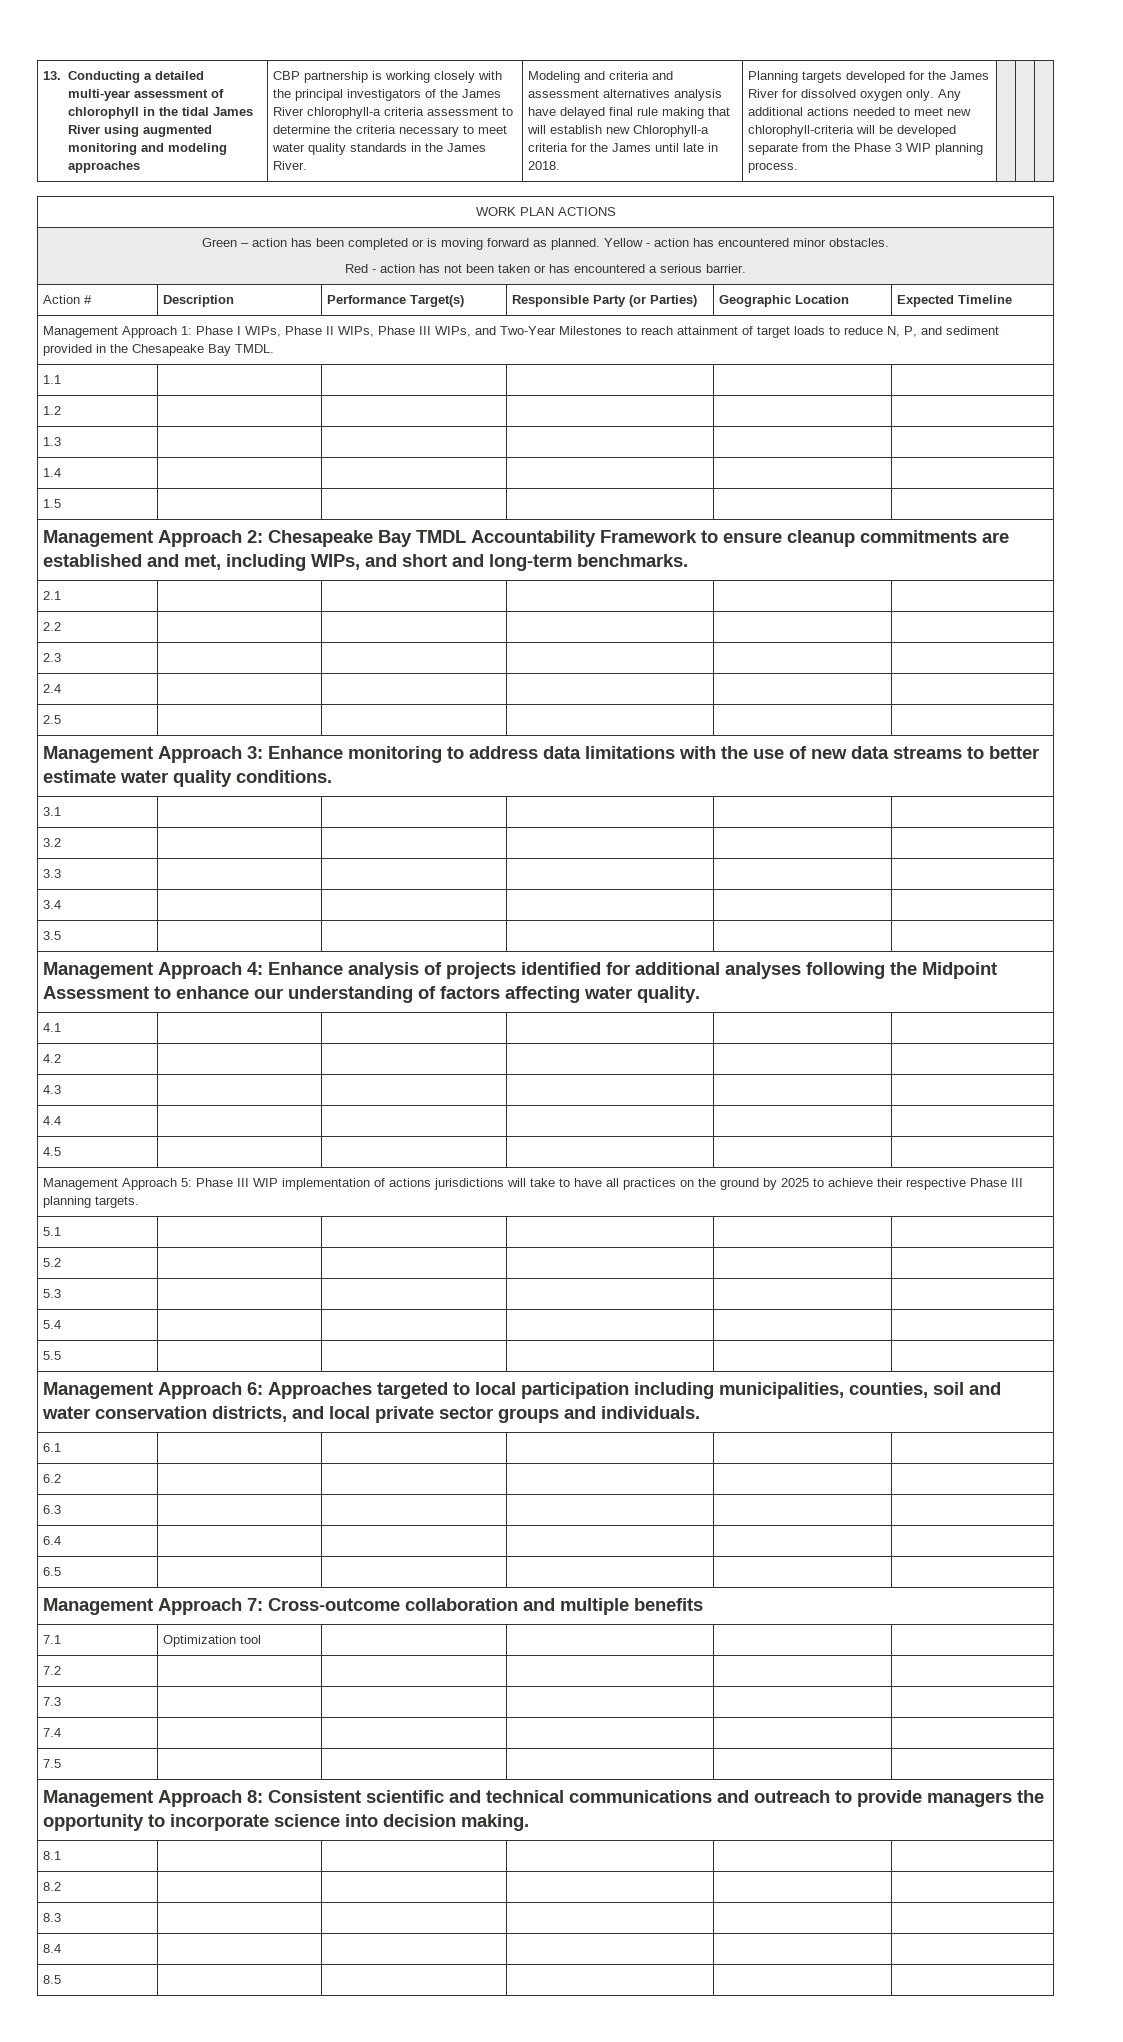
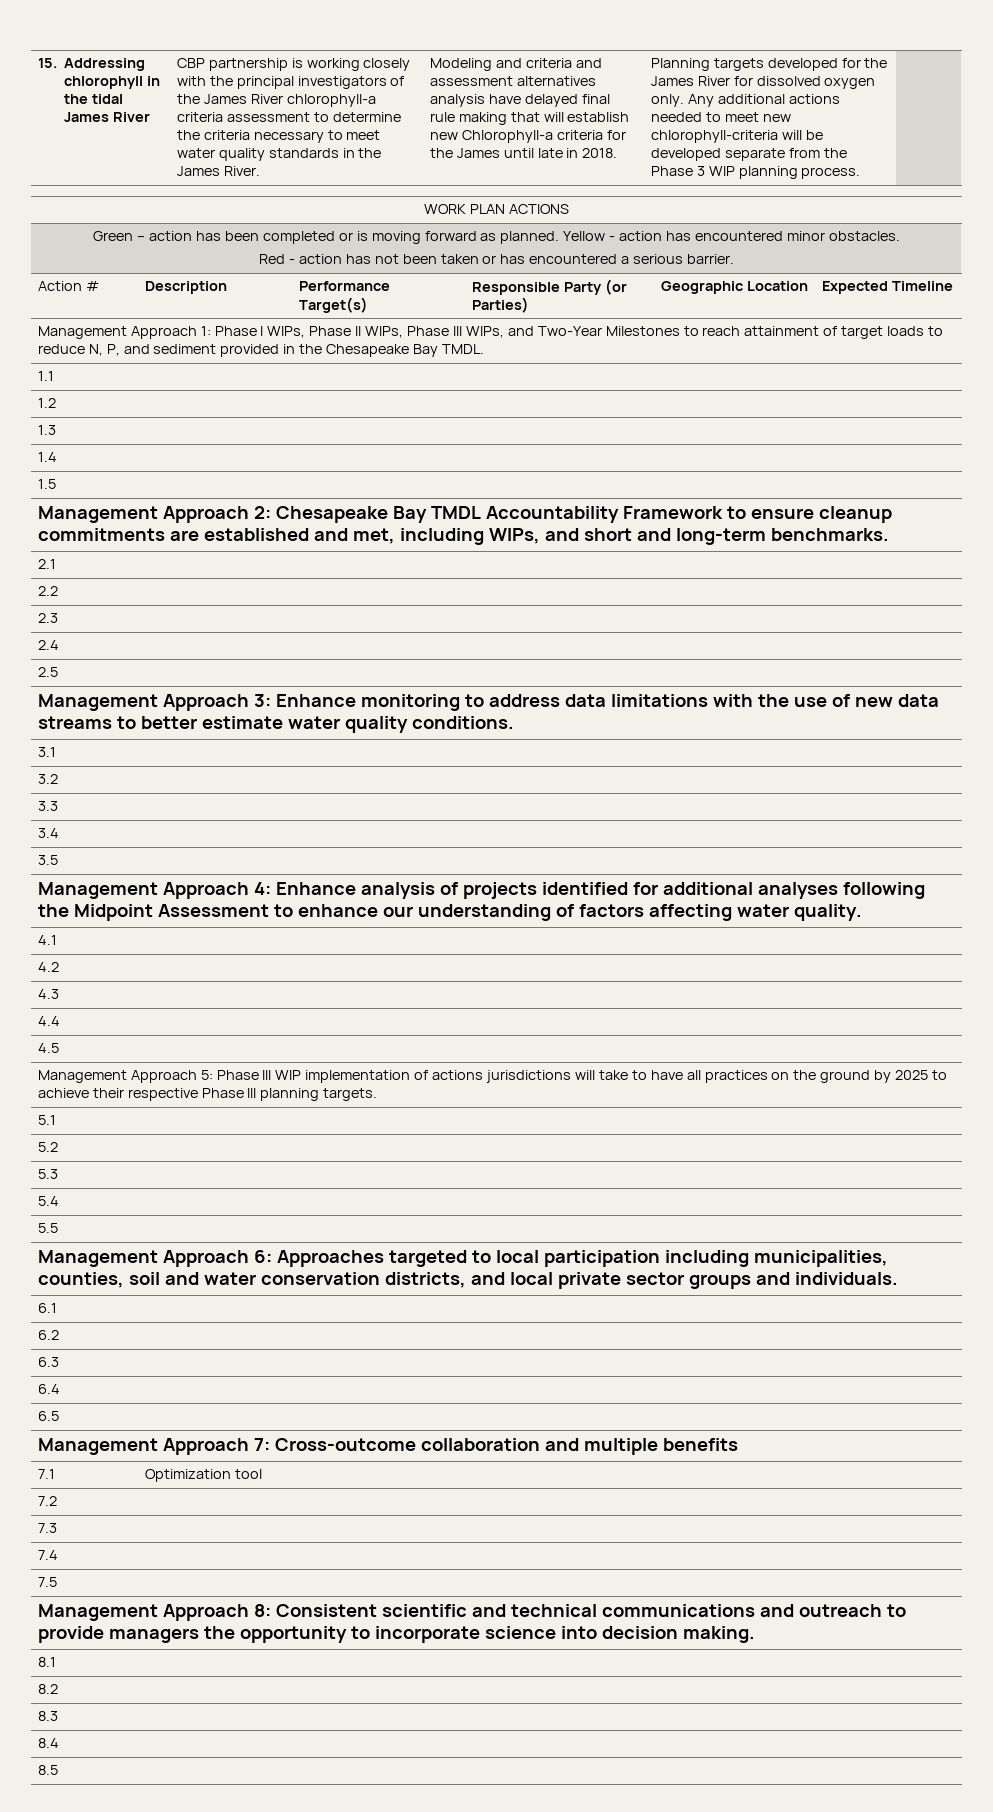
- 13. Conducting a detailed multi-year assessment of chlorophyll in the tidal James River using augmented monitoring and modeling approaches
+ 15. Addressing chlorophyll in the tidal James River

